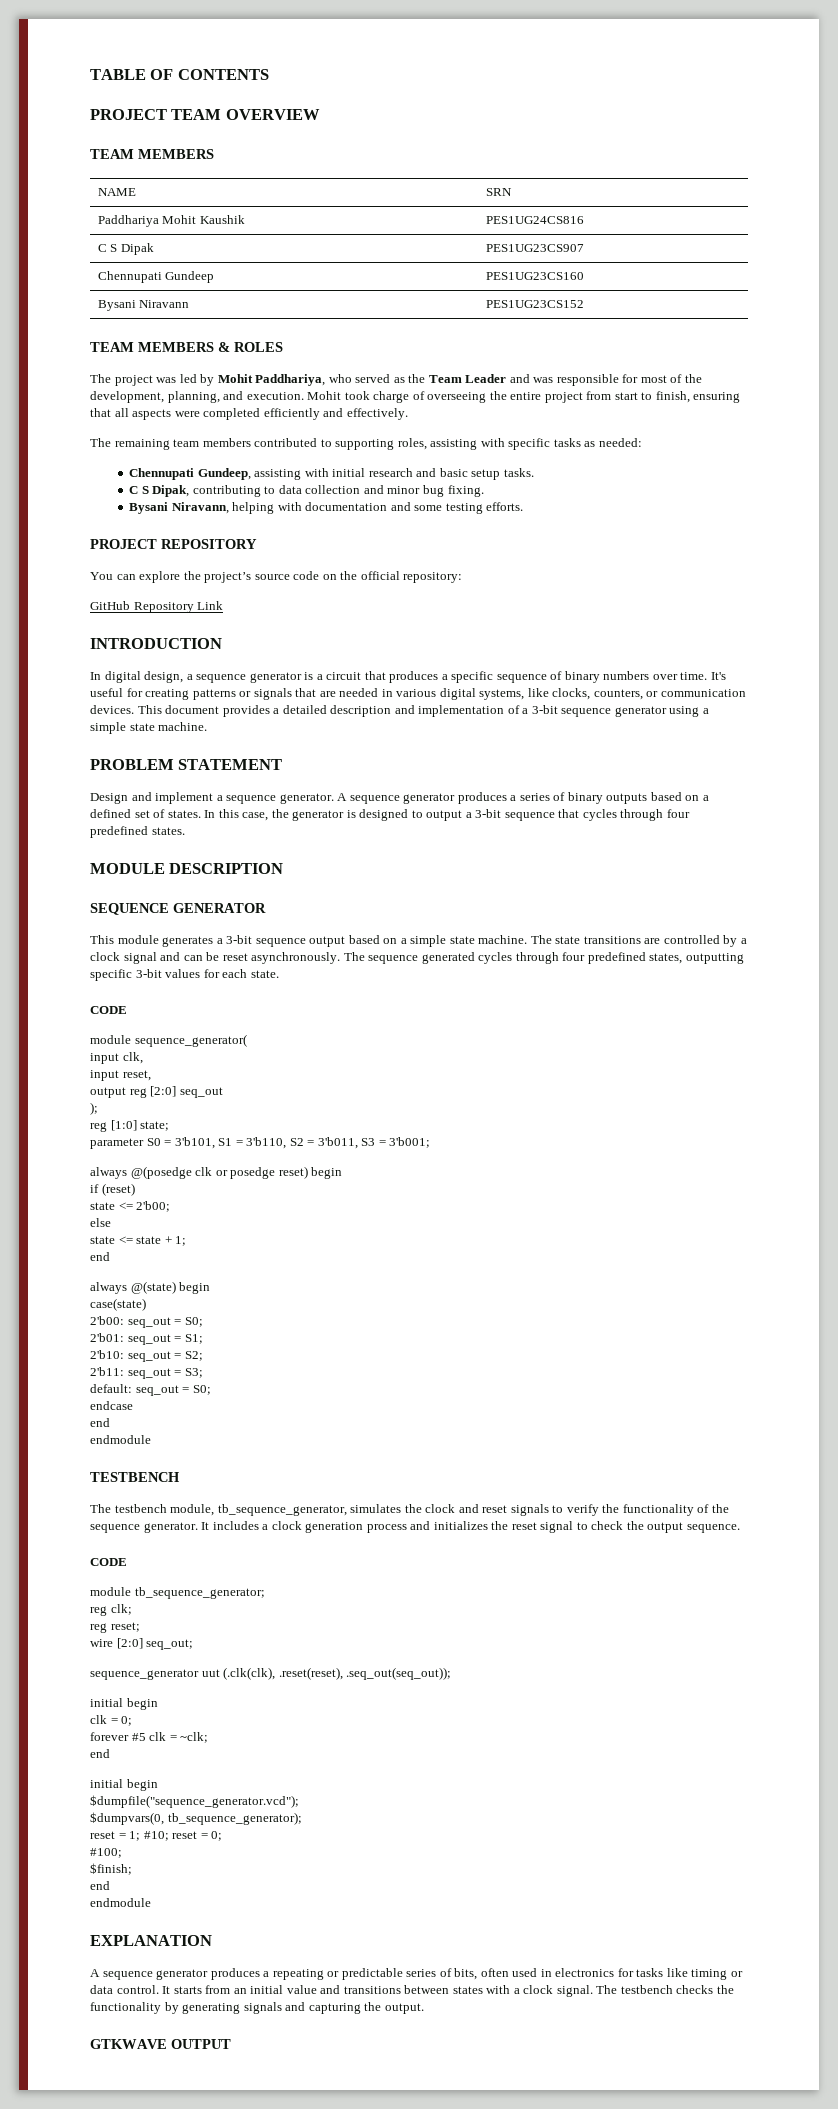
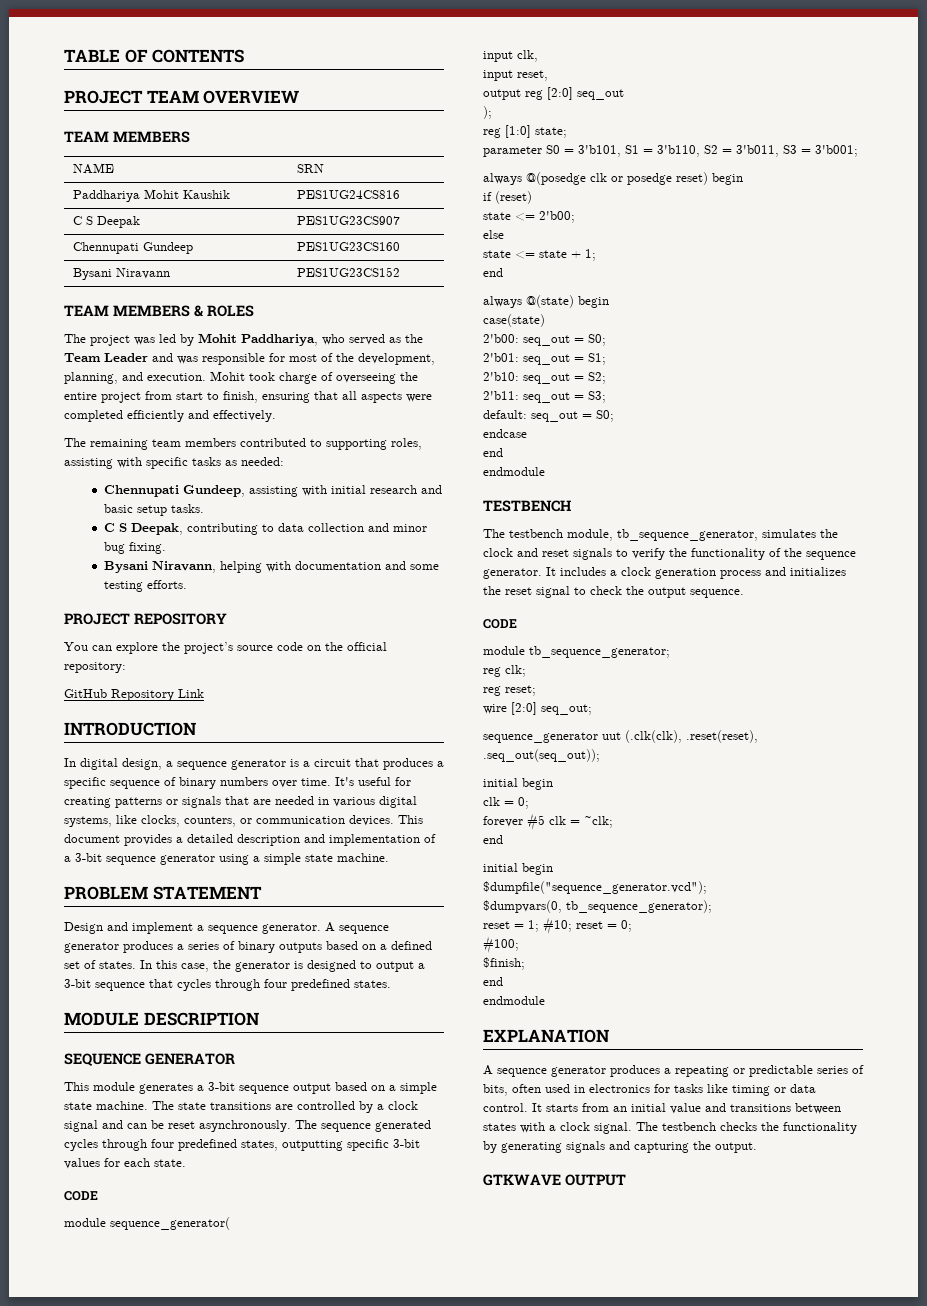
- C S Dipak | PES1UG23CS907
+ C S Deepak | PES1UG23CS907
- C S Dipak, contributing to data collection and minor bug fixing.
+ C S Deepak, contributing to data collection and minor bug fixing.

